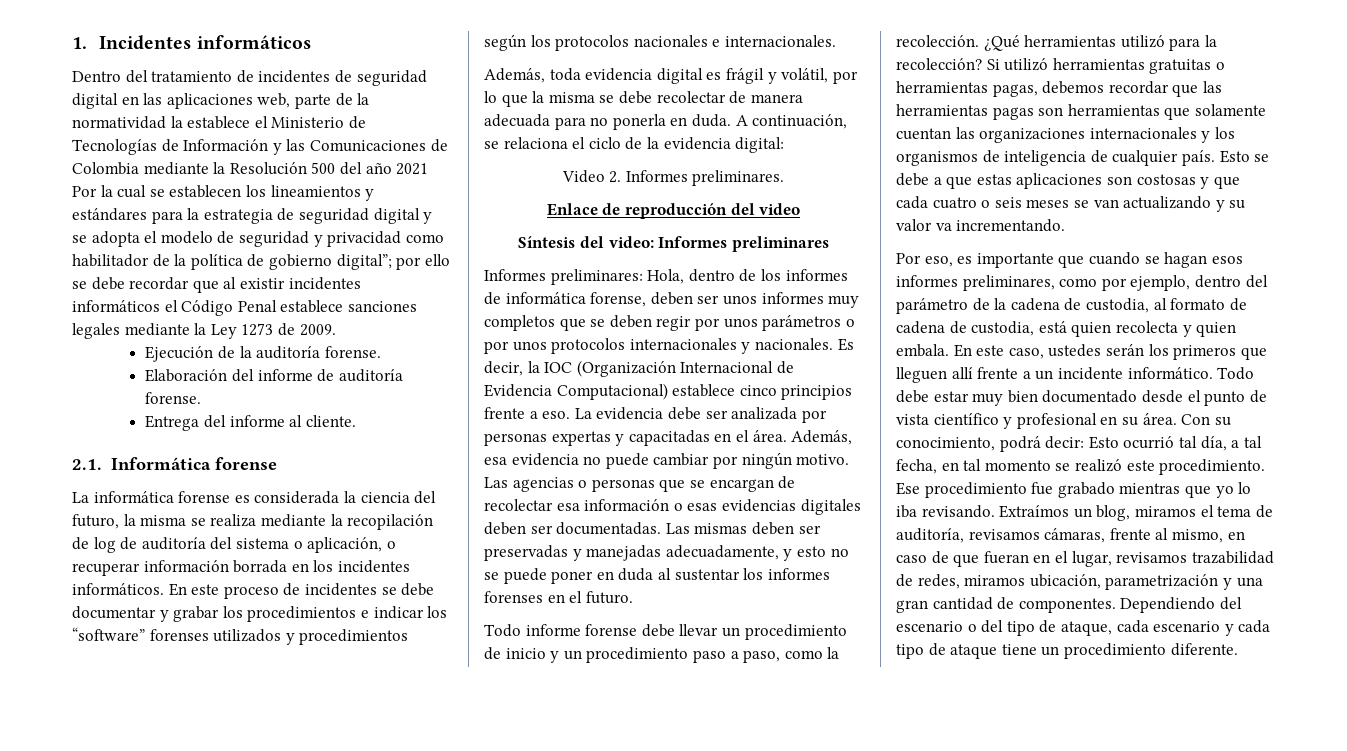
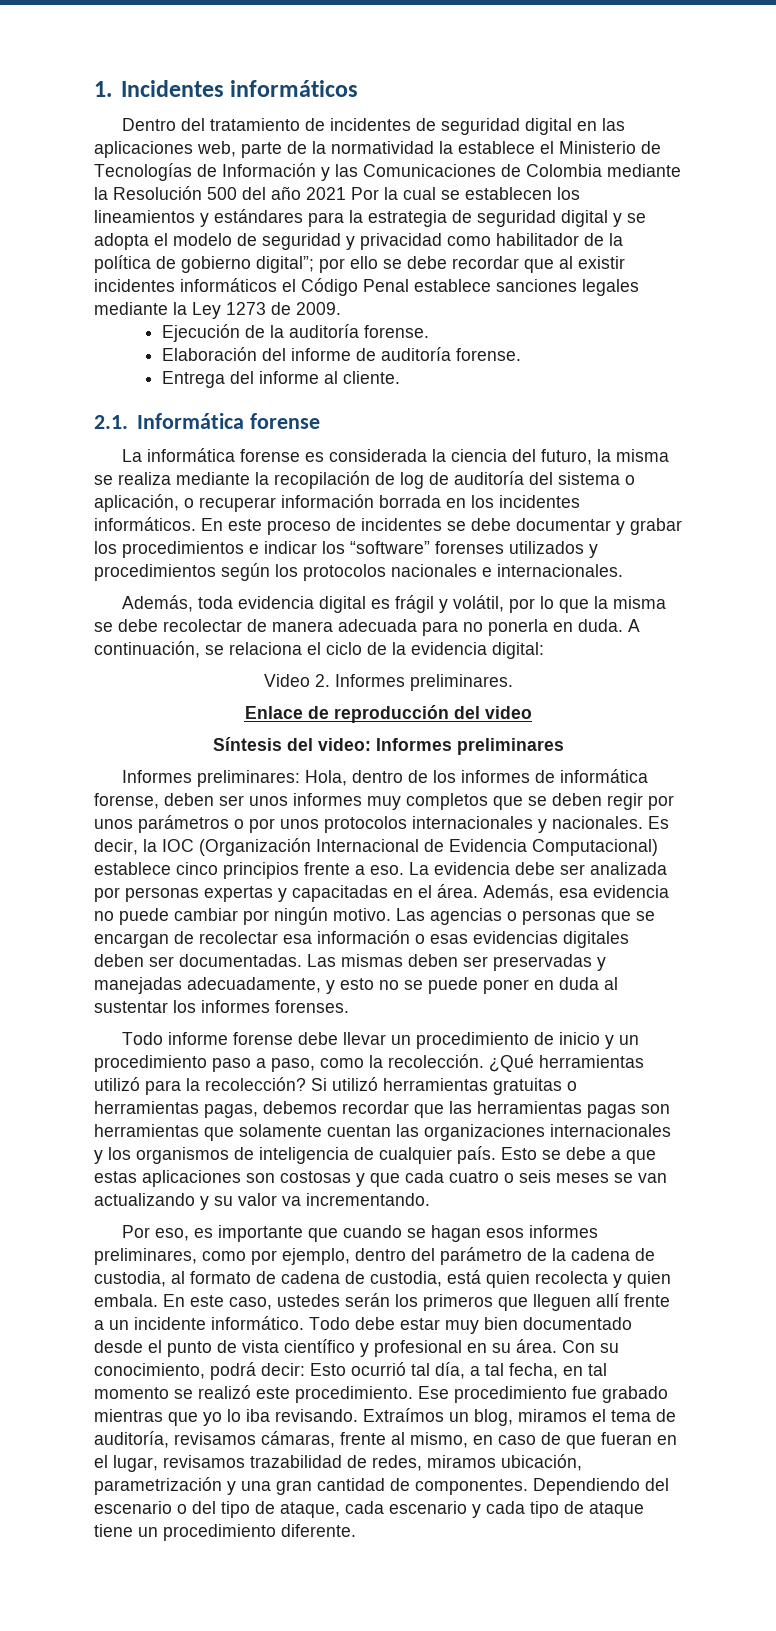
- Las mismas deben ser preservadas y manejadas adecuadamente, y esto no se puede poner en duda al sustentar los informes forenses en el futuro.
+ Las mismas deben ser preservadas y manejadas adecuadamente, y esto no se puede poner en duda al sustentar los informes forenses.

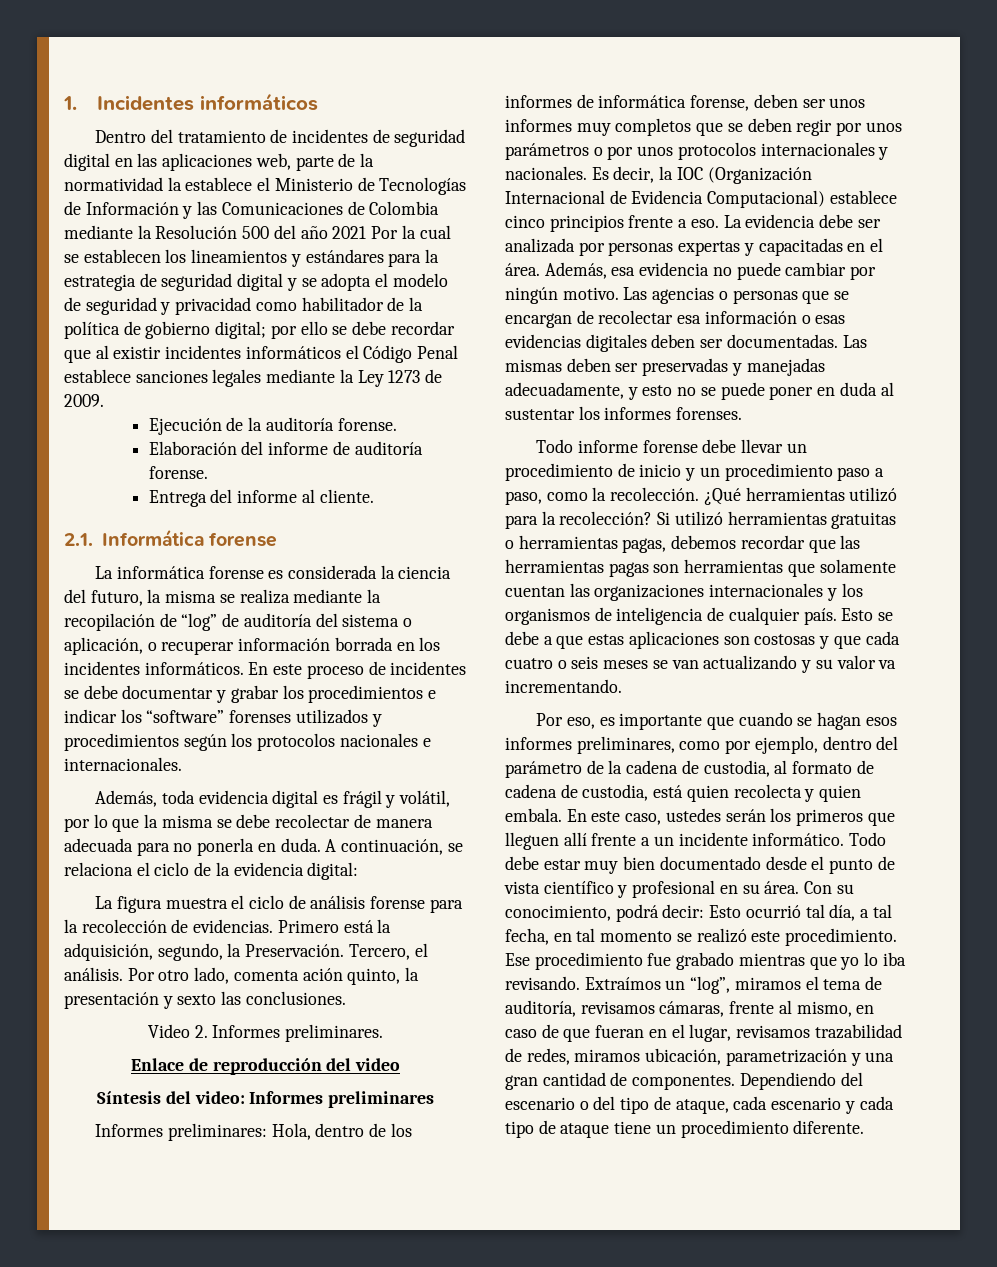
- Dentro del tratamiento de incidentes de seguridad digital en las aplicaciones web, parte de la normatividad la establece el Ministerio de Tecnologías de Información y las Comunicaciones de Colombia mediante la Resolución 500 del año 2021 Por la cual se establecen los lineamientos y estándares para la estrategia de seguridad digital y se adopta el modelo de seguridad y privacidad como habilitador de la política de gobierno digital”;
+ Dentro del tratamiento de incidentes de seguridad digital en las aplicaciones web, parte de la normatividad la establece el Ministerio de Tecnologías de Información y las Comunicaciones de Colombia mediante la Resolución 500 del año 2021 Por la cual se establecen los lineamientos y estándares para la estrategia de seguridad digital y se adopta el modelo de seguridad y privacidad como habilitador de la política de gobierno digital;
- La informática forense es considerada la ciencia del futuro, la misma se realiza mediante la recopilación de log de auditoría del sistema o aplicación, o recuperar información borrada en los incidentes informáticos.
+ La informática forense es considerada la ciencia del futuro, la misma se realiza mediante la recopilación de “log” de auditoría del sistema o aplicación, o recuperar información borrada en los incidentes informáticos.
+ La figura muestra el ciclo de análisis forense para la recolección de evidencias. Primero está la adquisición, segundo, la Preservación. Tercero, el análisis. Por otro lado, comenta ación quinto, la presentación y sexto las conclusiones.
- Extraímos un blog, miramos el tema de auditoría, revisamos cámaras, frente al mismo, en caso de que fueran en el lugar, revisamos trazabilidad de redes, miramos ubicación, parametrización y una gran cantidad de componentes.
+ Extraímos un “log”, miramos el tema de auditoría, revisamos cámaras, frente al mismo, en caso de que fueran en el lugar, revisamos trazabilidad de redes, miramos ubicación, parametrización y una gran cantidad de componentes.

